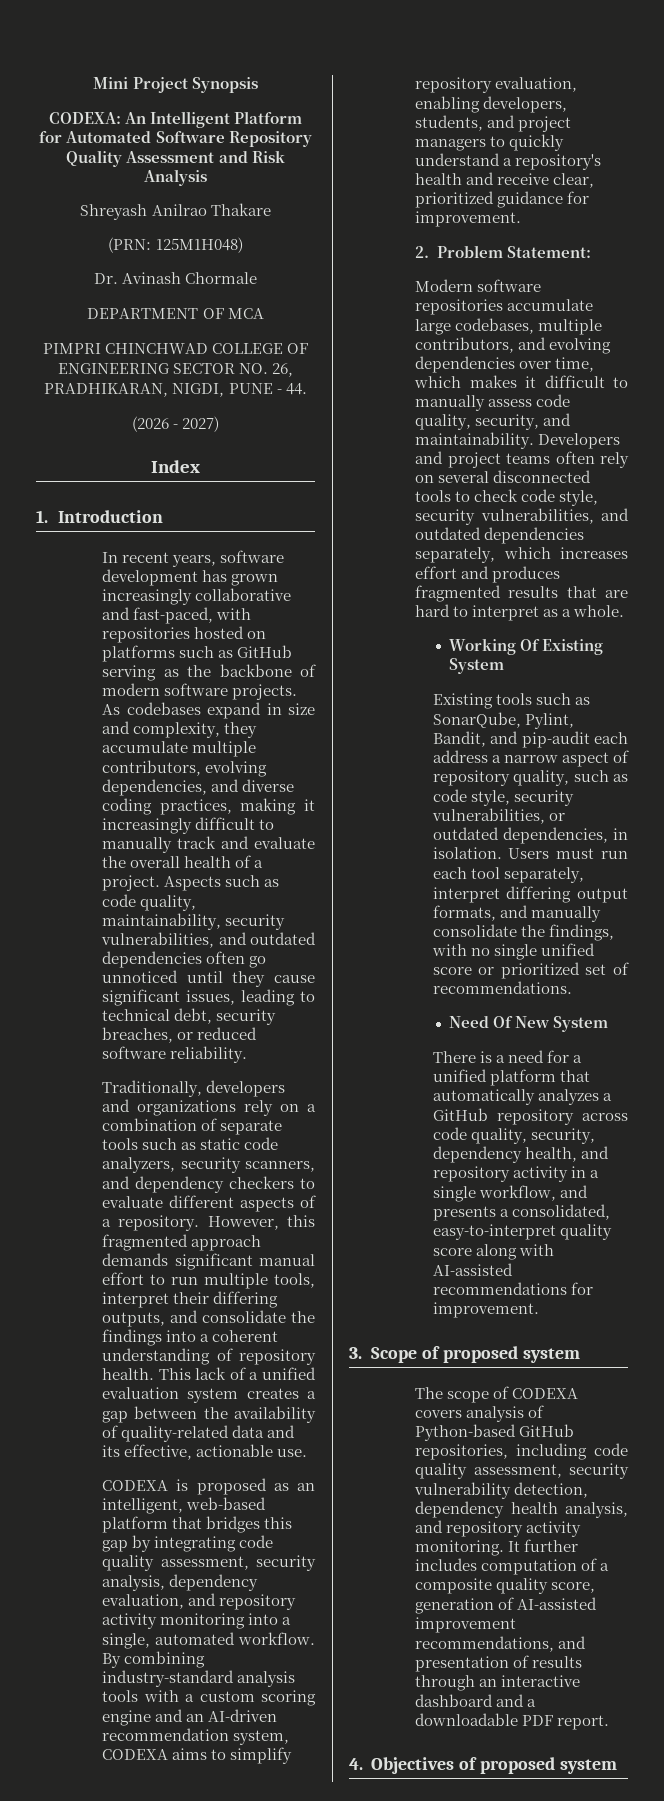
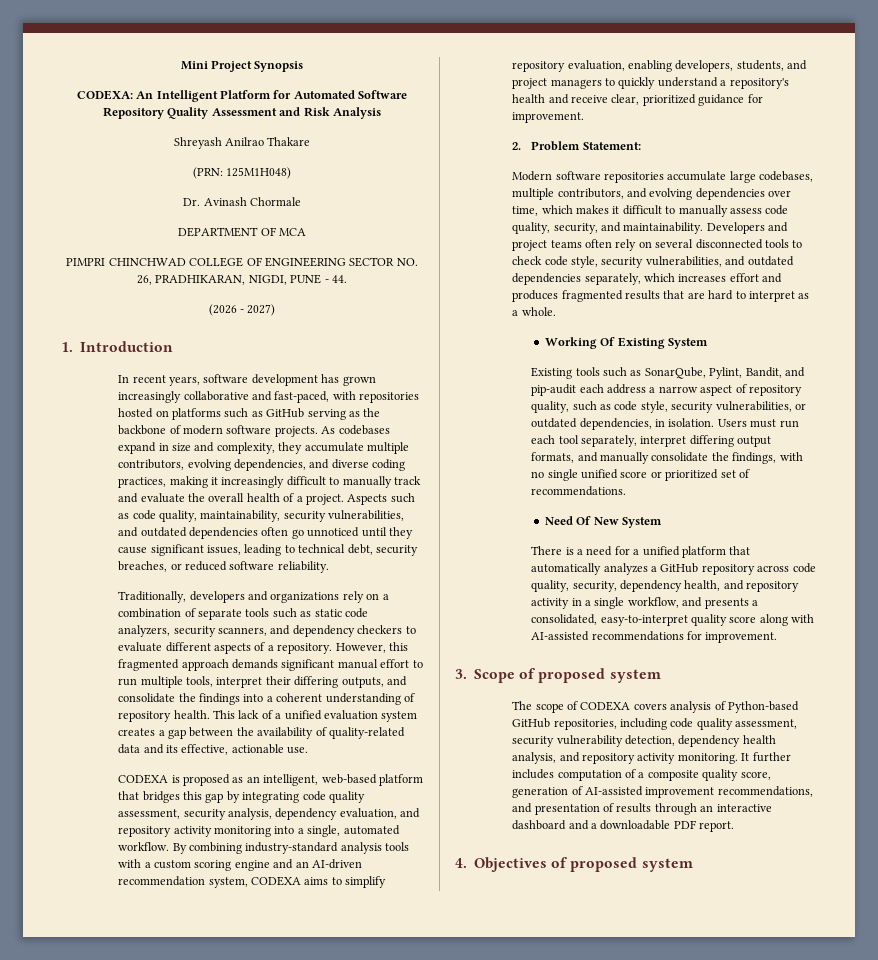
- Index

